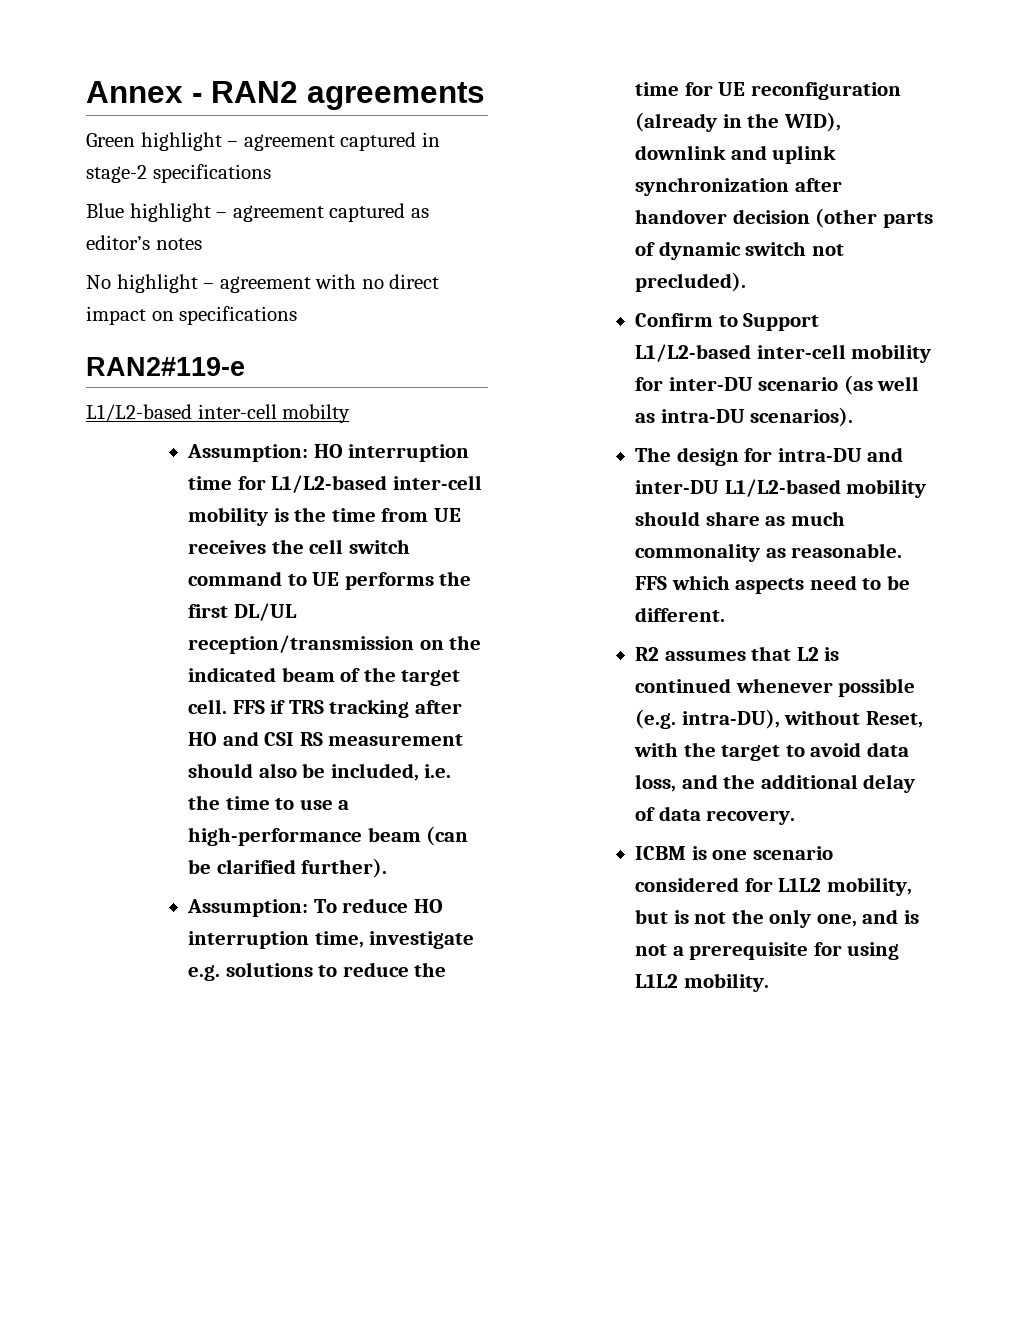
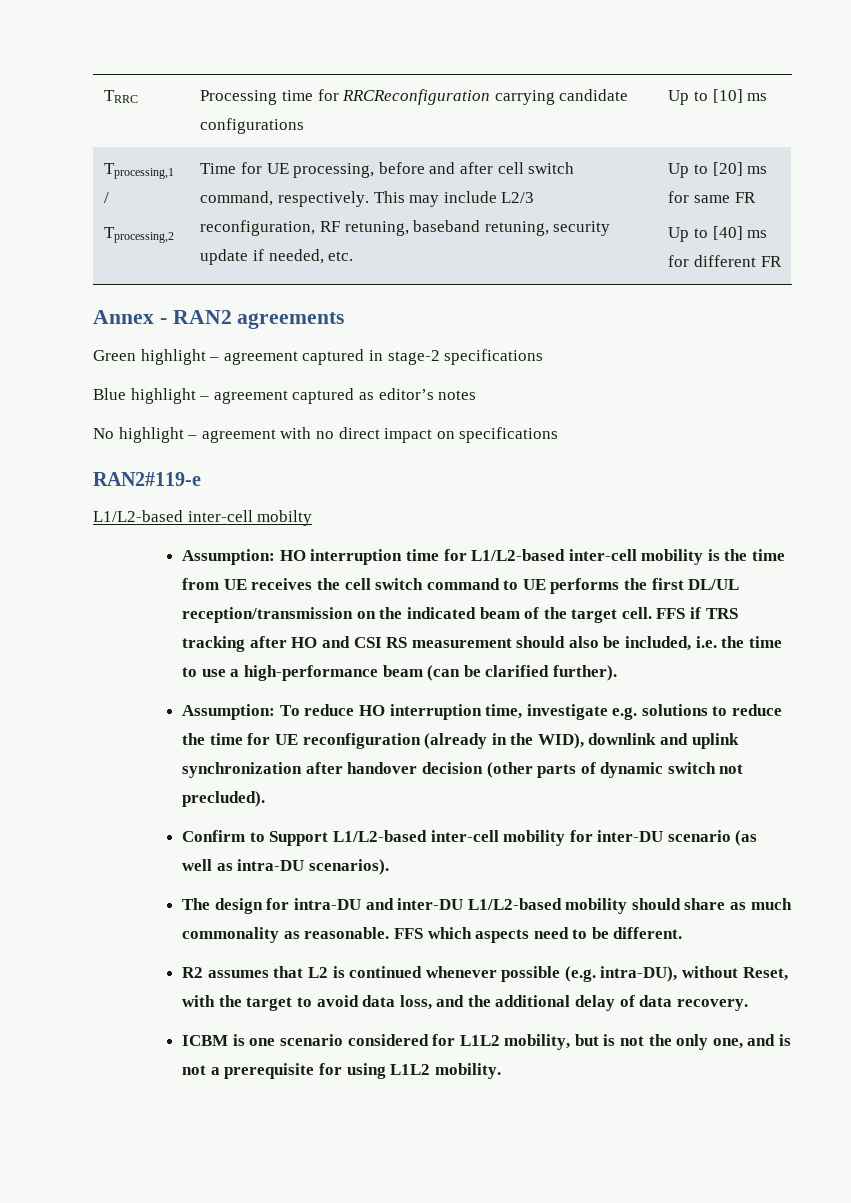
+ TRRC | Processing time for RRCReconfiguration carrying candidate configurations | Up to [10] ms
+ Tprocessing,1 /
+ Tprocessing,2 | Time for UE processing, before and after cell switch command, respectively. This may include L2/3 reconfiguration, RF retuning, baseband retuning, security update if needed, etc. | Up to [20] ms for same FR
+ Up to [40] ms for different FR

